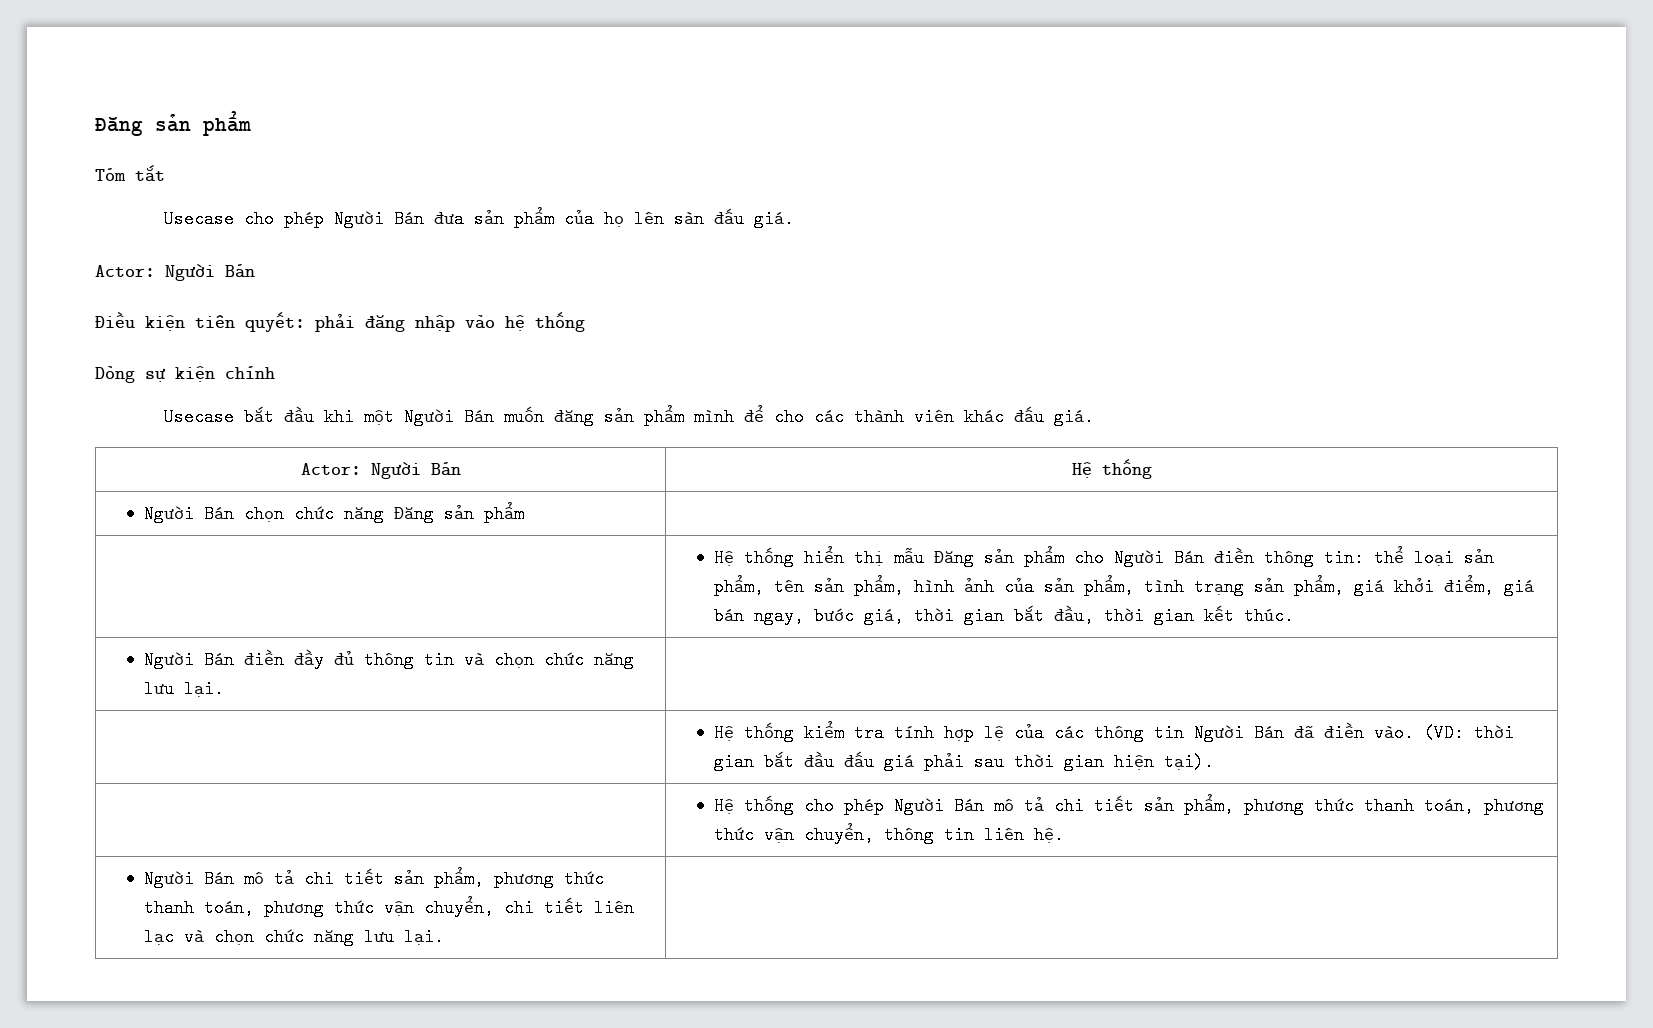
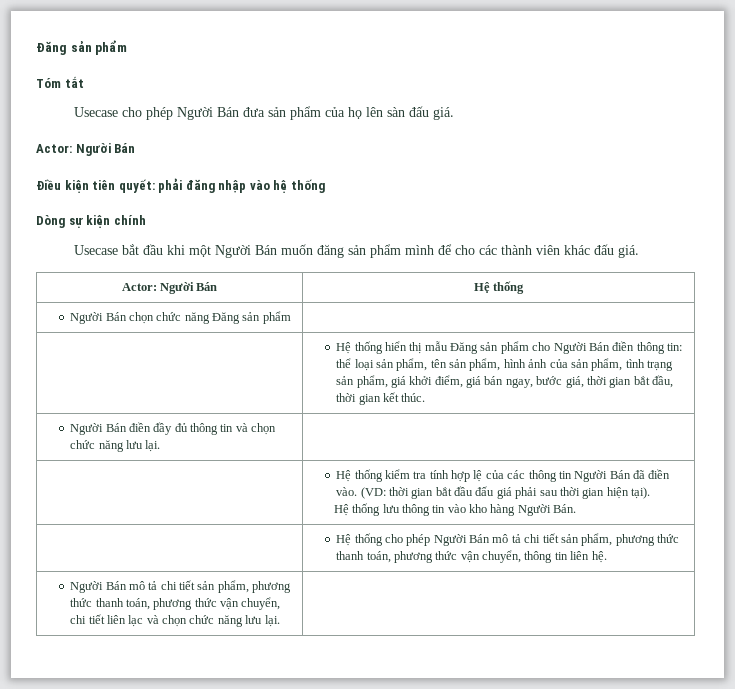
  | Hệ thống kiểm tra tính hợp lệ của các thông tin Người Bán đã điền vào. (VD: thời gian bắt đầu đấu giá phải sau thời gian hiện tại).
+ Hệ thống lưu thông tin vào kho hàng Người Bán.

